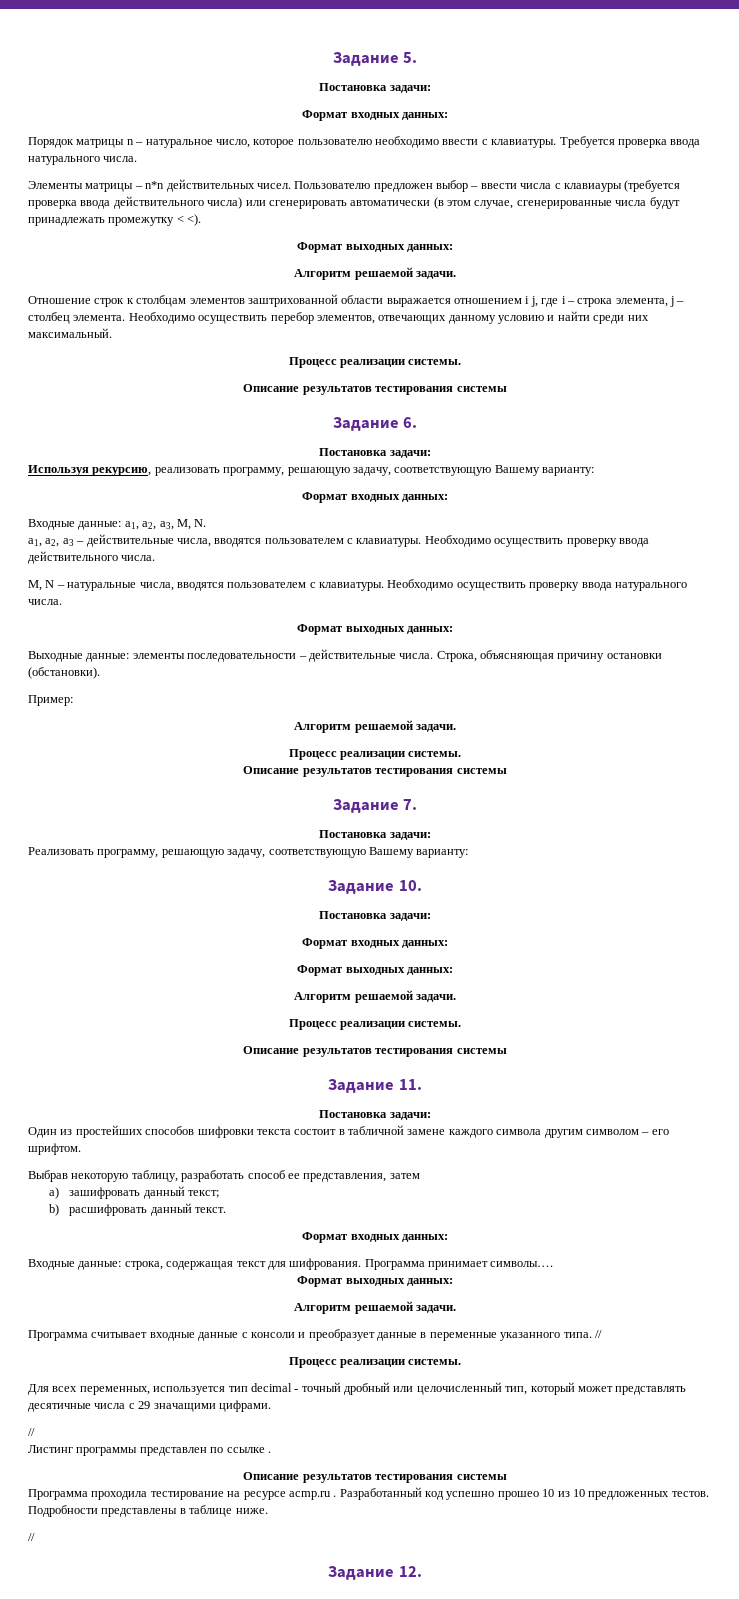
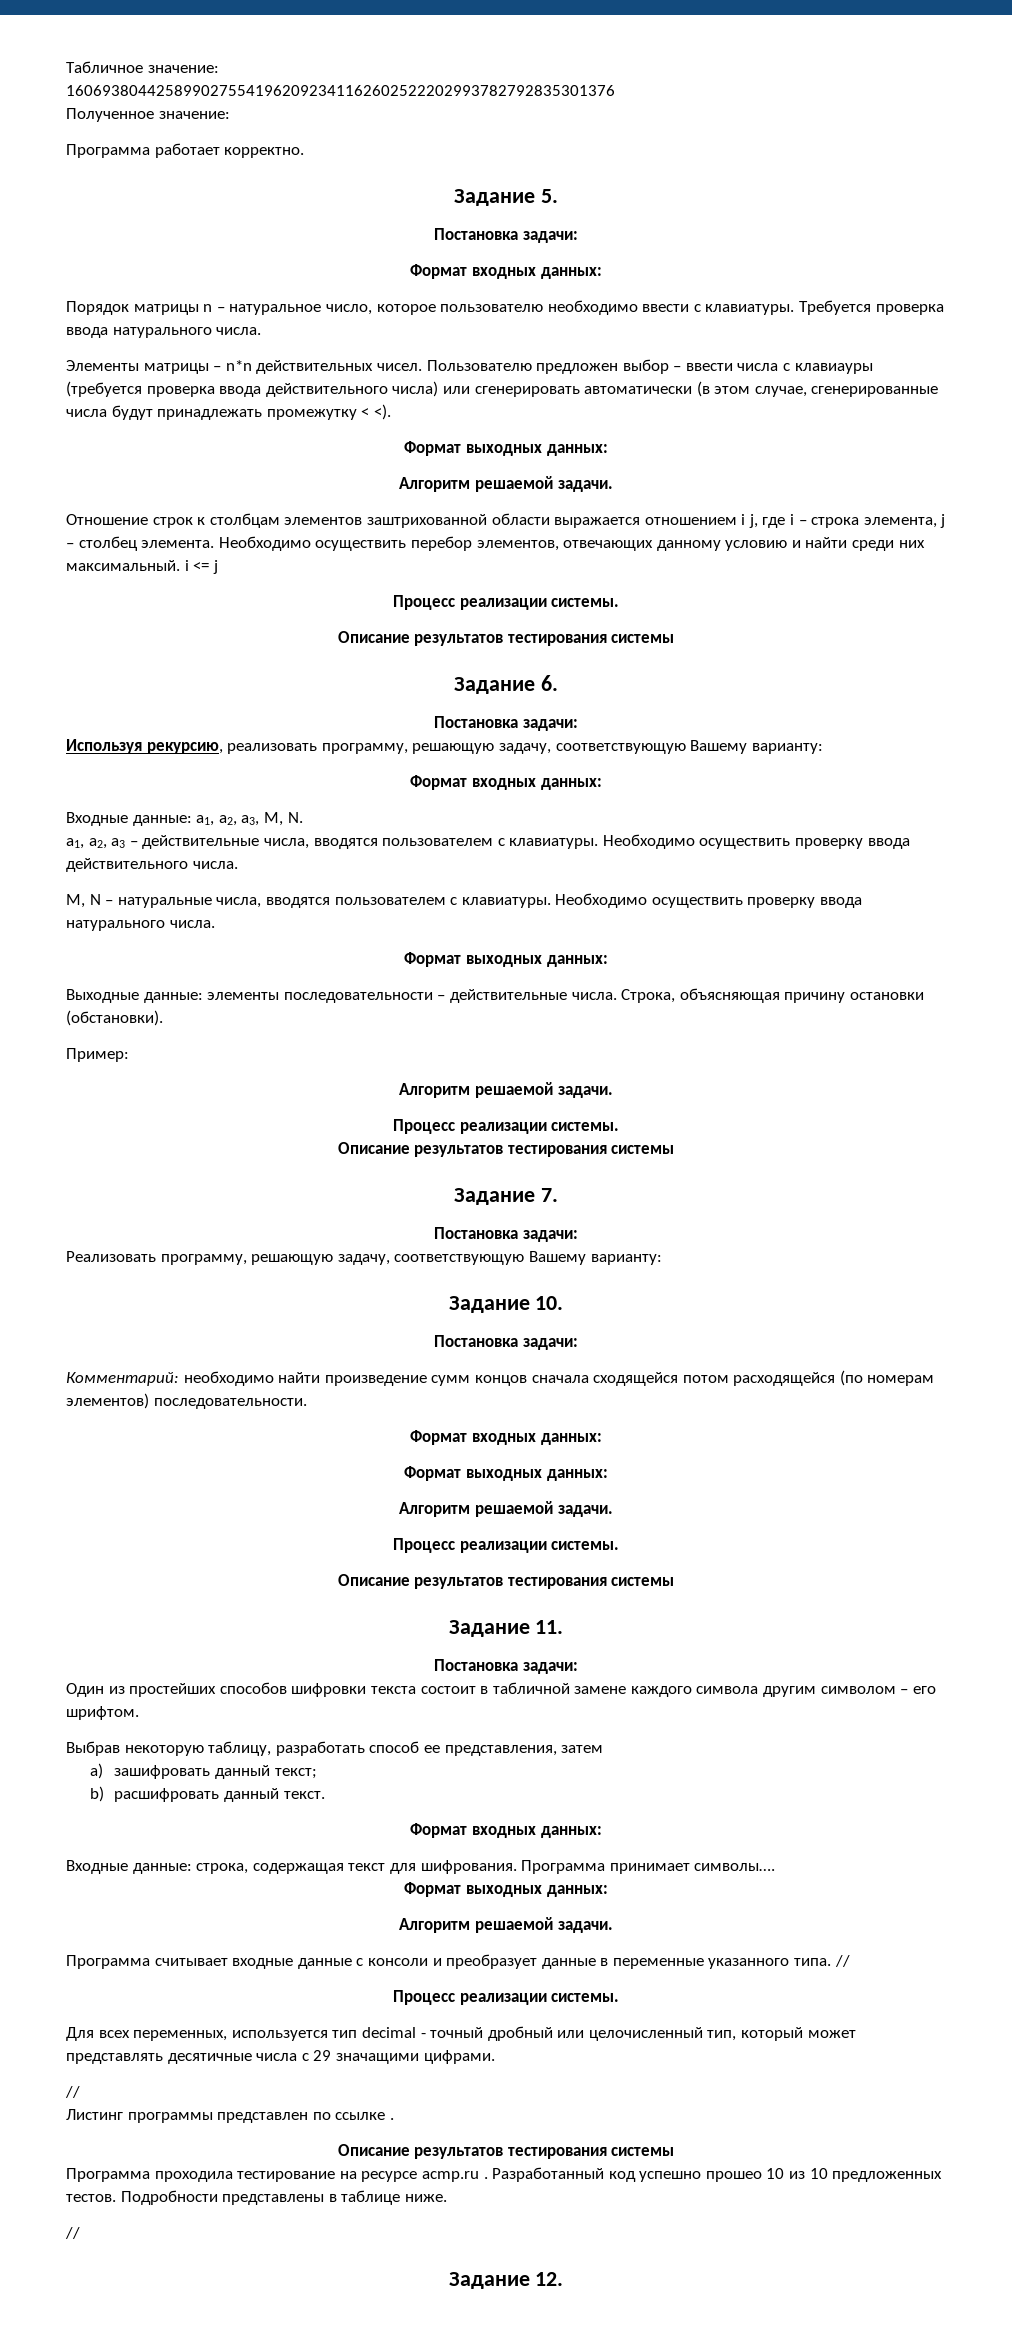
+ Табличное значение:
+ 1606938044258990275541962092341162602522202993782792835301376
+ Полученное значение:
+ Программа работает корректно.
- Необходимо осуществить перебор элементов, отвечающих данному условию и найти среди них максимальный.
+ Необходимо осуществить перебор элементов, отвечающих данному условию и найти среди них максимальный. i <= j
+ Комментарий: необходимо найти произведение сумм концов сначала сходящейся потом расходящейся (по номерам элементов) последовательности.

